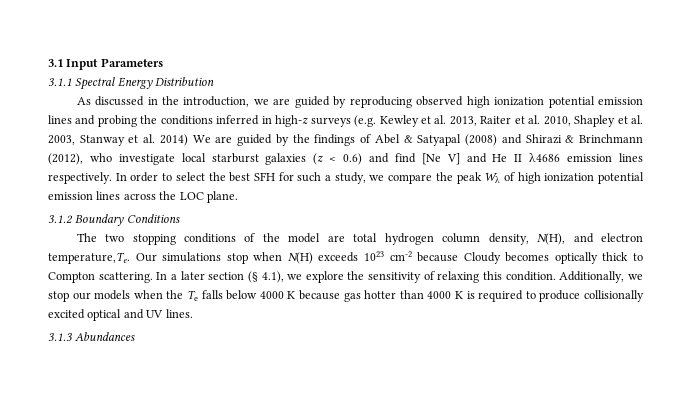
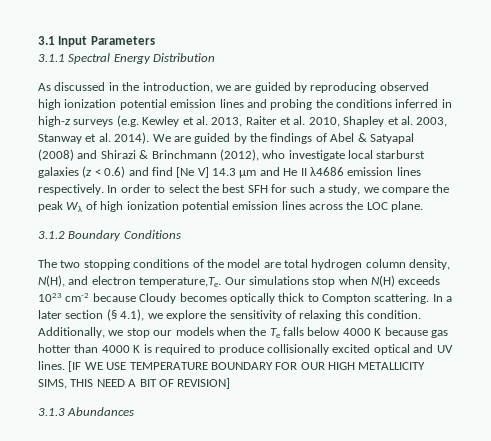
- As discussed in the introduction, we are guided by reproducing observed high ionization potential emission lines and probing the conditions inferred in high-z surveys (e.g. Kewley et al. 2013, Raiter et al. 2010, Shapley et al. 2003, Stanway et al. 2014) We are guided by the findings of Abel & Satyapal (2008) and Shirazi & Brinchmann (2012), who investigate local starburst galaxies (z < 0.6) and find [Ne V] and He II λ4686 emission lines respectively.
+ As discussed in the introduction, we are guided by reproducing observed high ionization potential emission lines and probing the conditions inferred in high-z surveys (e.g. Kewley et al. 2013, Raiter et al. 2010, Shapley et al. 2003, Stanway et al. 2014). We are guided by the findings of Abel & Satyapal (2008) and Shirazi & Brinchmann (2012), who investigate local starburst galaxies (z < 0.6) and find [Ne V] 14.3 µm and He II λ4686 emission lines respectively.
+ [IF WE USE TEMPERATURE BOUNDARY FOR OUR HIGH METALLICITY SIMS, THIS NEED A BIT OF REVISION]

